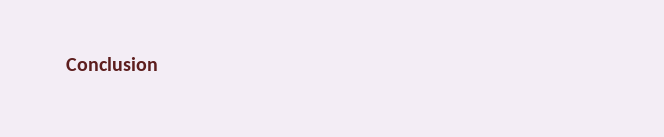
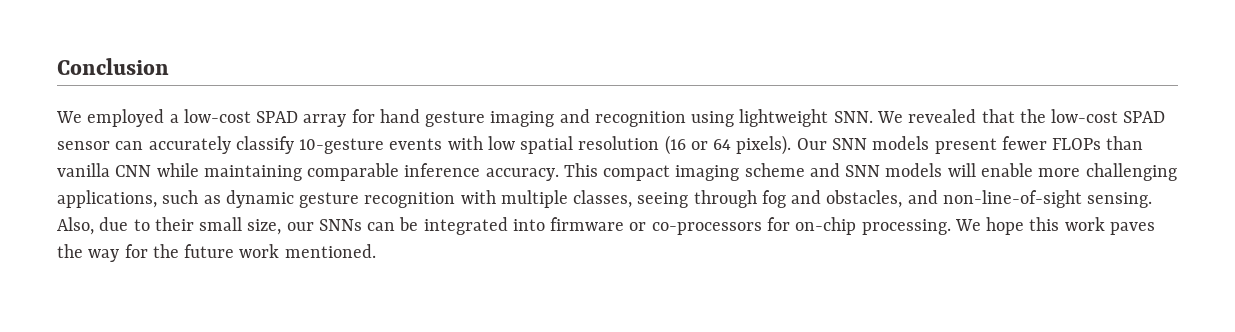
+ We employed a low-cost SPAD array for hand gesture imaging and recognition using lightweight SNN. We revealed that the low-cost SPAD sensor can accurately classify 10-gesture events with low spatial resolution (16 or 64 pixels). Our SNN models present fewer FLOPs than vanilla CNN while maintaining comparable inference accuracy. This compact imaging scheme and SNN models will enable more challenging applications, such as dynamic gesture recognition with multiple classes, seeing through fog and obstacles, and non-line-of-sight sensing. Also, due to their small size, our SNNs can be integrated into firmware or co-processors for on-chip processing. We hope this work paves the way for the future work mentioned.

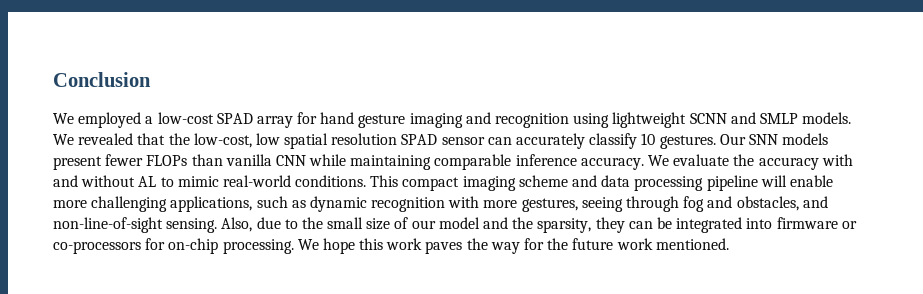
- We employed a low-cost SPAD array for hand gesture imaging and recognition using lightweight SNN. We revealed that the low-cost SPAD sensor can accurately classify 10-gesture events with low spatial resolution (16 or 64 pixels).
+ We employed a low-cost SPAD array for hand gesture imaging and recognition using lightweight SCNN and SMLP models. We revealed that the low-cost, low spatial resolution SPAD sensor can accurately classify 10 gestures.
+ We evaluate the accuracy with and without AL to mimic real-world conditions.
- This compact imaging scheme and SNN models will enable more challenging applications, such as dynamic gesture recognition with multiple classes, seeing through fog and obstacles, and non-line-of-sight sensing.
+ This compact imaging scheme and data processing pipeline will enable more challenging applications, such as dynamic recognition with more gestures, seeing through fog and obstacles, and non-line-of-sight sensing.
- Also, due to their small size, our SNNs can be integrated into firmware or co-processors for on-chip processing.
+ Also, due to the small size of our model and the sparsity, they can be integrated into firmware or co-processors for on-chip processing.

